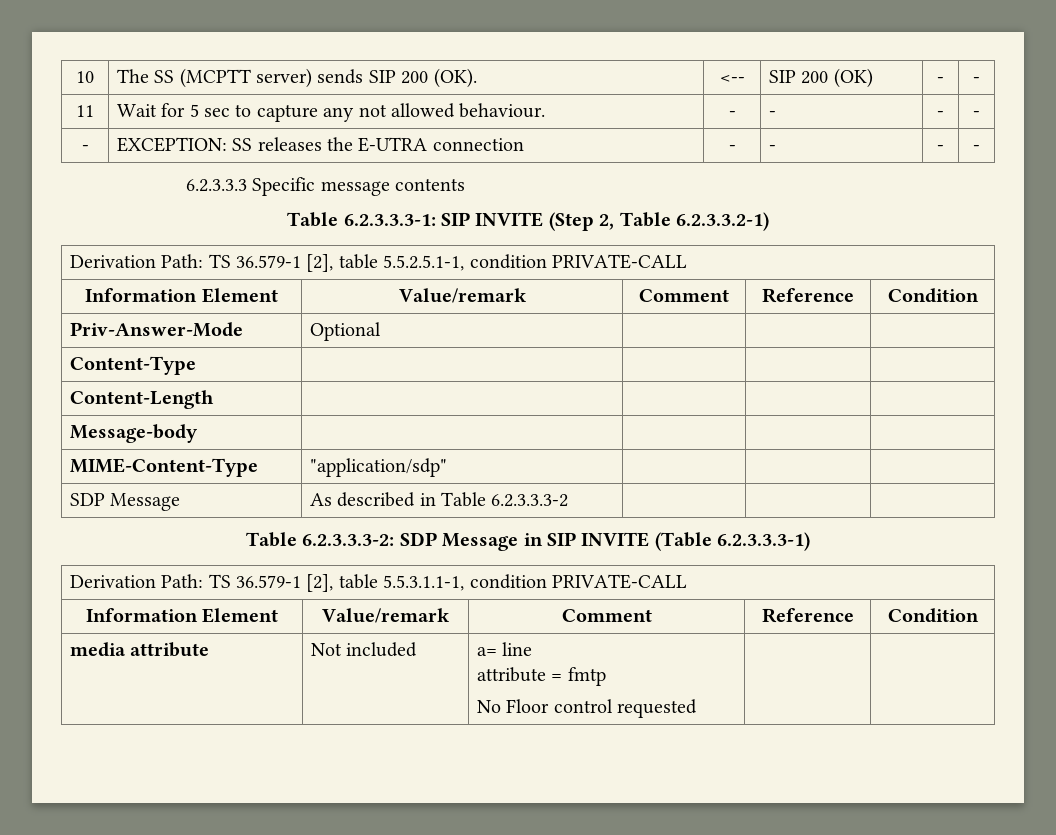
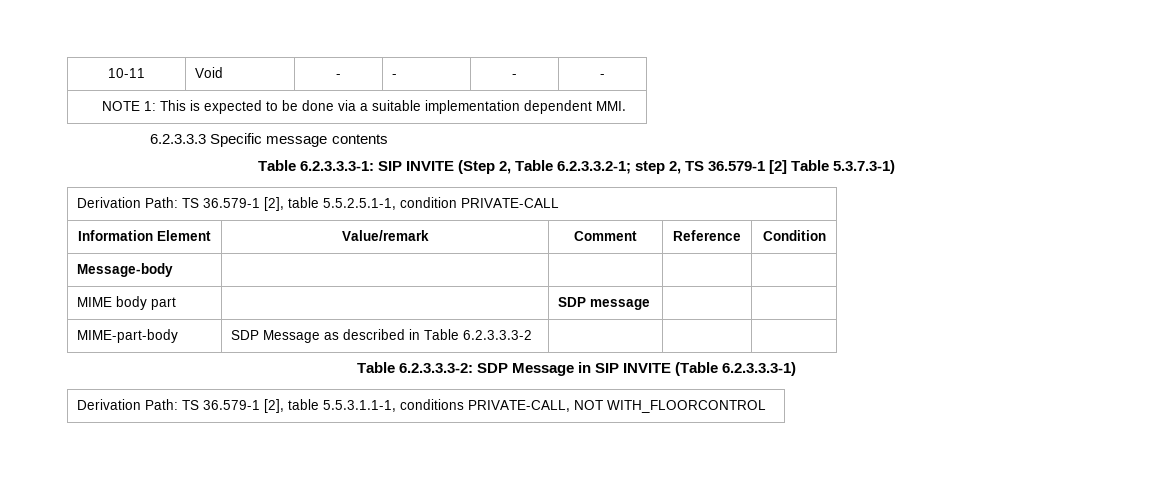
- 10 | The SS (MCPTT server) sends SIP 200 (OK). | <-- | SIP 200 (OK) | - | -
- 11 | Wait for 5 sec to capture any not allowed behaviour. | - | - | - | -
- - | EXCEPTION: SS releases the E-UTRA connection | - | - | - | -
+ 10-11 | Void | - | - | - | -
+ NOTE 1: This is expected to be done via a suitable implementation dependent MMI.
- Table 6.2.3.3.3-1: SIP INVITE (Step 2, Table 6.2.3.3.2-1)
+ Table 6.2.3.3.3-1: SIP INVITE (Step 2, Table 6.2.3.3.2-1; step 2, TS 36.579-1 [2] Table 5.3.7.3-1)
- Priv-Answer-Mode | Optional | | |
- Content-Type | | | |
- Content-Length | | | |
  Message-body | | | |
- MIME-Content-Type | "application/sdp" | | |
- SDP Message | As described in Table 6.2.3.3.3-2 | | |
+ MIME body part | | SDP message | |
+ MIME-part-body | SDP Message as described in Table 6.2.3.3.3-2 | | |
- Derivation Path: TS 36.579-1 [2], table 5.5.3.1.1-1, condition PRIVATE-CALL
- Information Element | Value/remark | Comment | Reference | Condition
- media attribute | Not included | a= line
- attribute = fmtp
- No Floor control requested | |
+ Derivation Path: TS 36.579-1 [2], table 5.5.3.1.1-1, conditions PRIVATE-CALL, NOT WITH_FLOORCONTROL

